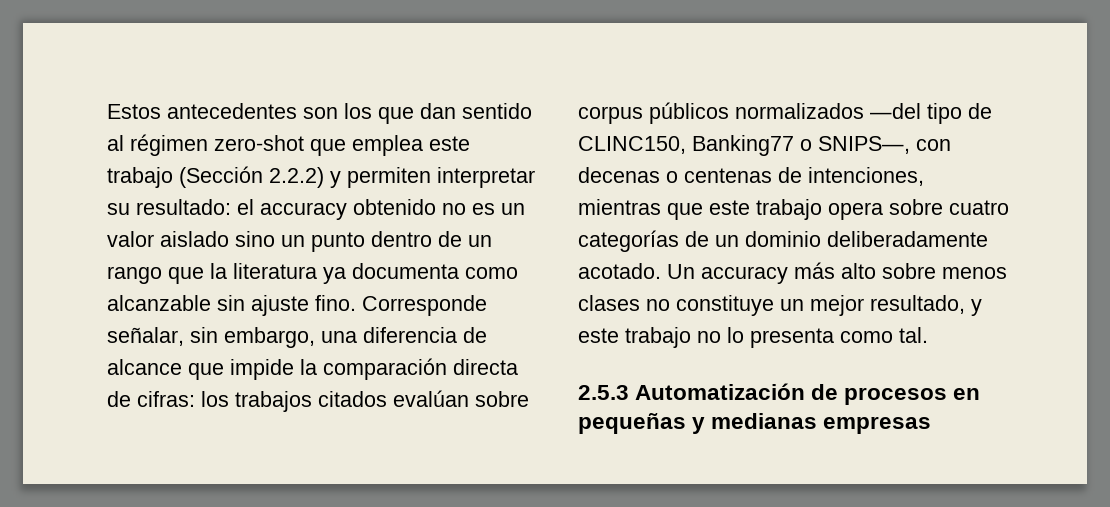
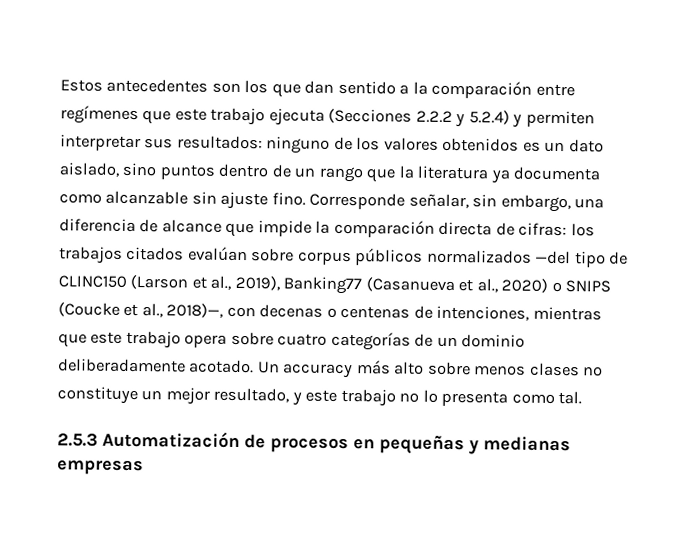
- Estos antecedentes son los que dan sentido al régimen zero-shot que emplea este trabajo (Sección 2.2.2) y permiten interpretar su resultado: el accuracy obtenido no es un valor aislado sino un punto dentro de un rango que la literatura ya documenta como alcanzable sin ajuste fino.
+ Estos antecedentes son los que dan sentido a la comparación entre regímenes que este trabajo ejecuta (Secciones 2.2.2 y 5.2.4) y permiten interpretar sus resultados: ninguno de los valores obtenidos es un dato aislado, sino puntos dentro de un rango que la literatura ya documenta como alcanzable sin ajuste fino.
- Corresponde señalar, sin embargo, una diferencia de alcance que impide la comparación directa de cifras: los trabajos citados evalúan sobre corpus públicos normalizados —del tipo de CLINC150, Banking77 o SNIPS—, con decenas o centenas de intenciones, mientras que este trabajo opera sobre cuatro categorías de un dominio deliberadamente acotado.
+ Corresponde señalar, sin embargo, una diferencia de alcance que impide la comparación directa de cifras: los trabajos citados evalúan sobre corpus públicos normalizados —del tipo de CLINC150 (Larson et al., 2019), Banking77 (Casanueva et al., 2020) o SNIPS (Coucke et al., 2018)—, con decenas o centenas de intenciones, mientras que este trabajo opera sobre cuatro categorías de un dominio deliberadamente acotado.

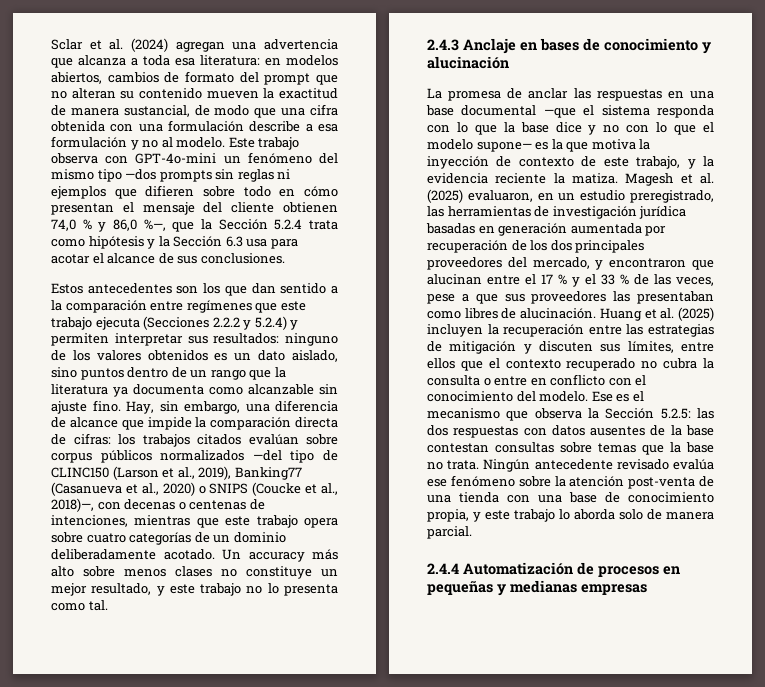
+ Sclar et al. (2024) agregan una advertencia que alcanza a toda esa literatura: en modelos abiertos, cambios de formato del prompt que no alteran su contenido mueven la exactitud de manera sustancial, de modo que una cifra obtenida con una formulación describe a esa formulación y no al modelo. Este trabajo observa con GPT-4o-mini un fenómeno del mismo tipo —dos prompts sin reglas ni ejemplos que difieren sobre todo en cómo presentan el mensaje del cliente obtienen 74,0 % y 86,0 %—, que la Sección 5.2.4 trata como hipótesis y la Sección 6.3 usa para acotar el alcance de sus conclusiones.
- Corresponde señalar, sin embargo, una diferencia de alcance que impide la comparación directa de cifras: los trabajos citados evalúan sobre corpus públicos normalizados —del tipo de CLINC150 (Larson et al., 2019), Banking77 (Casanueva et al., 2020) o SNIPS (Coucke et al., 2018)—, con decenas o centenas de intenciones, mientras que este trabajo opera sobre cuatro categorías de un dominio deliberadamente acotado.
+ Hay, sin embargo, una diferencia de alcance que impide la comparación directa de cifras: los trabajos citados evalúan sobre corpus públicos normalizados —del tipo de CLINC150 (Larson et al., 2019), Banking77 (Casanueva et al., 2020) o SNIPS (Coucke et al., 2018)—, con decenas o centenas de intenciones, mientras que este trabajo opera sobre cuatro categorías de un dominio deliberadamente acotado.
- 2.5.3 Automatización de procesos en pequeñas y medianas empresas
+ 2.4.3 Anclaje en bases de conocimiento y alucinación
+ La promesa de anclar las respuestas en una base documental —que el sistema responda con lo que la base dice y no con lo que el modelo supone— es la que motiva la inyección de contexto de este trabajo, y la evidencia reciente la matiza. Magesh et al. (2025) evaluaron, en un estudio preregistrado, las herramientas de investigación jurídica basadas en generación aumentada por recuperación de los dos principales proveedores del mercado, y encontraron que alucinan entre el 17 % y el 33 % de las veces, pese a que sus proveedores las presentaban como libres de alucinación. Huang et al. (2025) incluyen la recuperación entre las estrategias de mitigación y discuten sus límites, entre ellos que el contexto recuperado no cubra la consulta o entre en conflicto con el conocimiento del modelo. Ese es el mecanismo que observa la Sección 5.2.5: las dos respuestas con datos ausentes de la base contestan consultas sobre temas que la base no trata. Ningún antecedente revisado evalúa ese fenómeno sobre la atención post-venta de una tienda con una base de conocimiento propia, y este trabajo lo aborda solo de manera parcial.
+ 2.4.4 Automatización de procesos en pequeñas y medianas empresas

